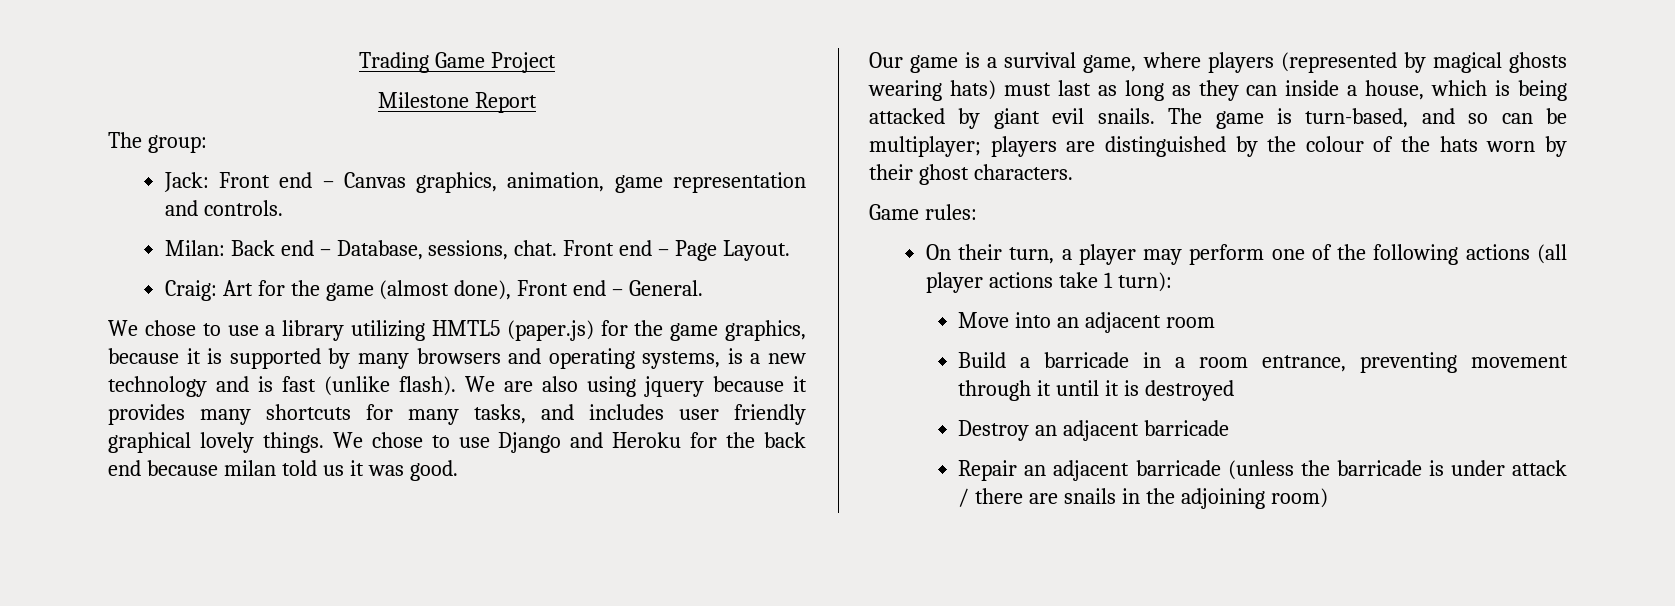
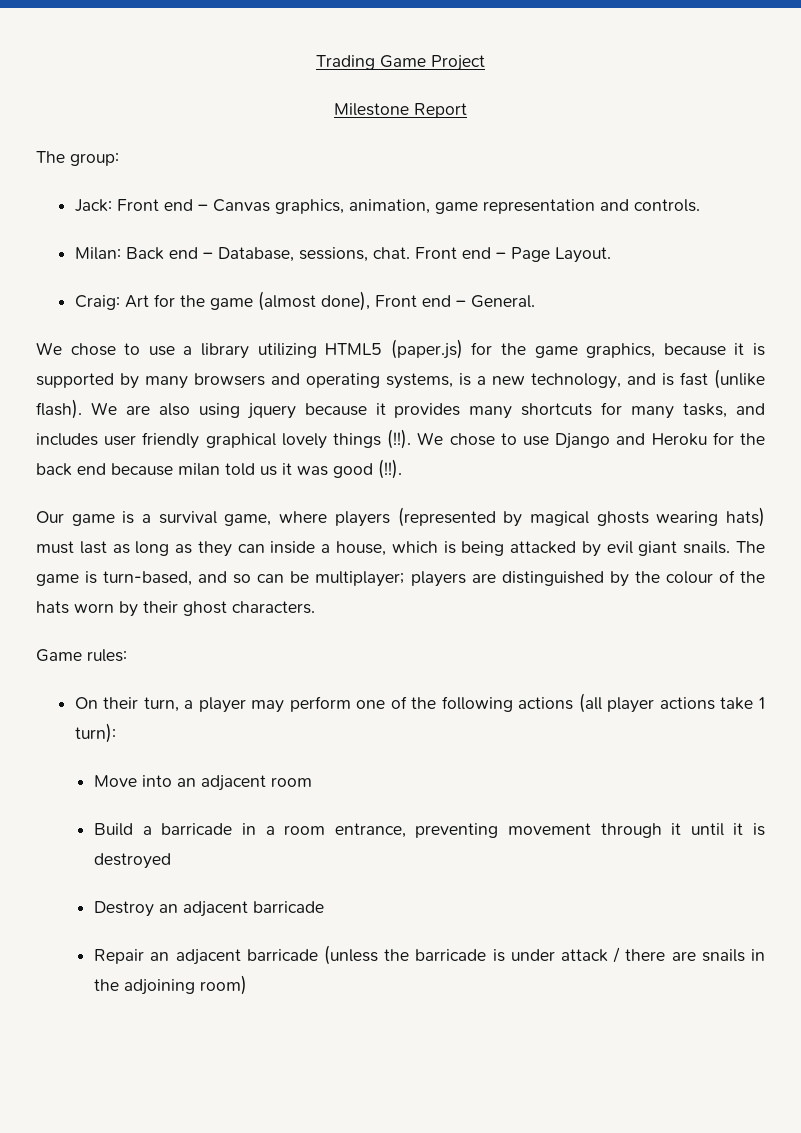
- We chose to use a library utilizing HMTL5 (paper.js) for the game graphics, because it is supported by many browsers and operating systems, is a new technology and is fast (unlike flash).
+ We chose to use a library utilizing HTML5 (paper.js) for the game graphics, because it is supported by many browsers and operating systems, is a new technology, and is fast (unlike flash).
- We are also using jquery because it provides many shortcuts for many tasks, and includes user friendly graphical lovely things.
+ We are also using jquery because it provides many shortcuts for many tasks, and includes user friendly graphical lovely things (!!).
- We chose to use Django and Heroku for the back end because milan told us it was good.
+ We chose to use Django and Heroku for the back end because milan told us it was good (!!).
- Our game is a survival game, where players (represented by magical ghosts wearing hats) must last as long as they can inside a house, which is being attacked by giant evil snails.
+ Our game is a survival game, where players (represented by magical ghosts wearing hats) must last as long as they can inside a house, which is being attacked by evil giant snails.

